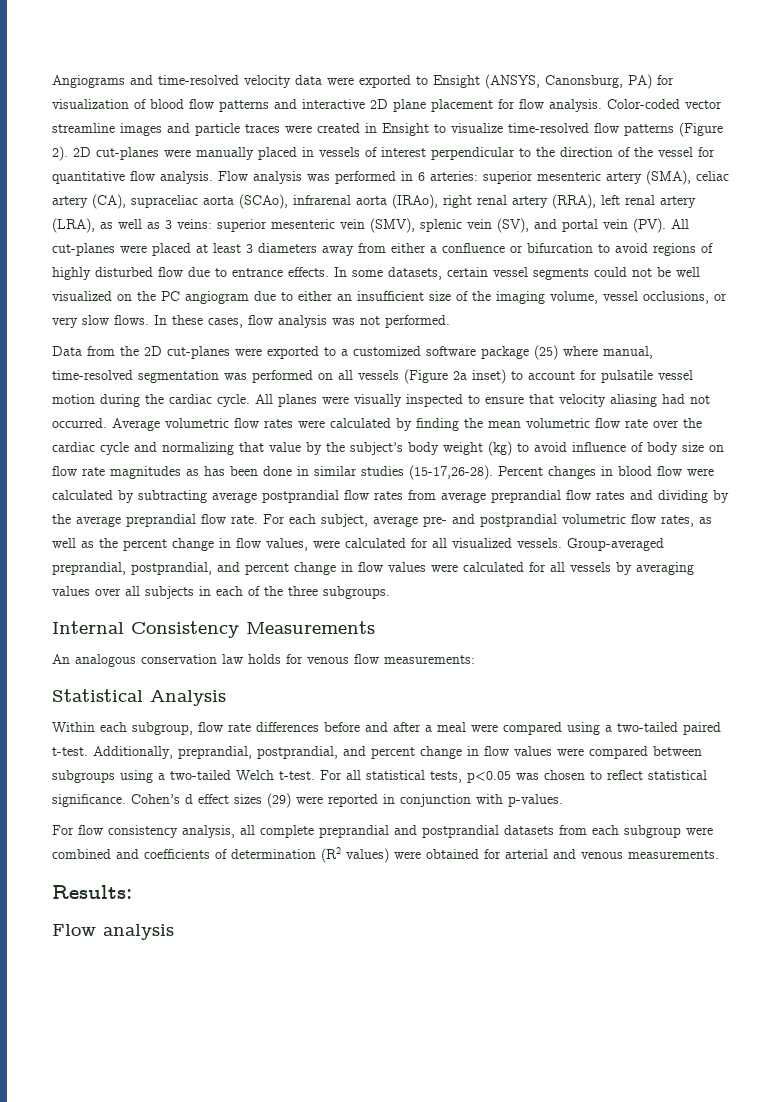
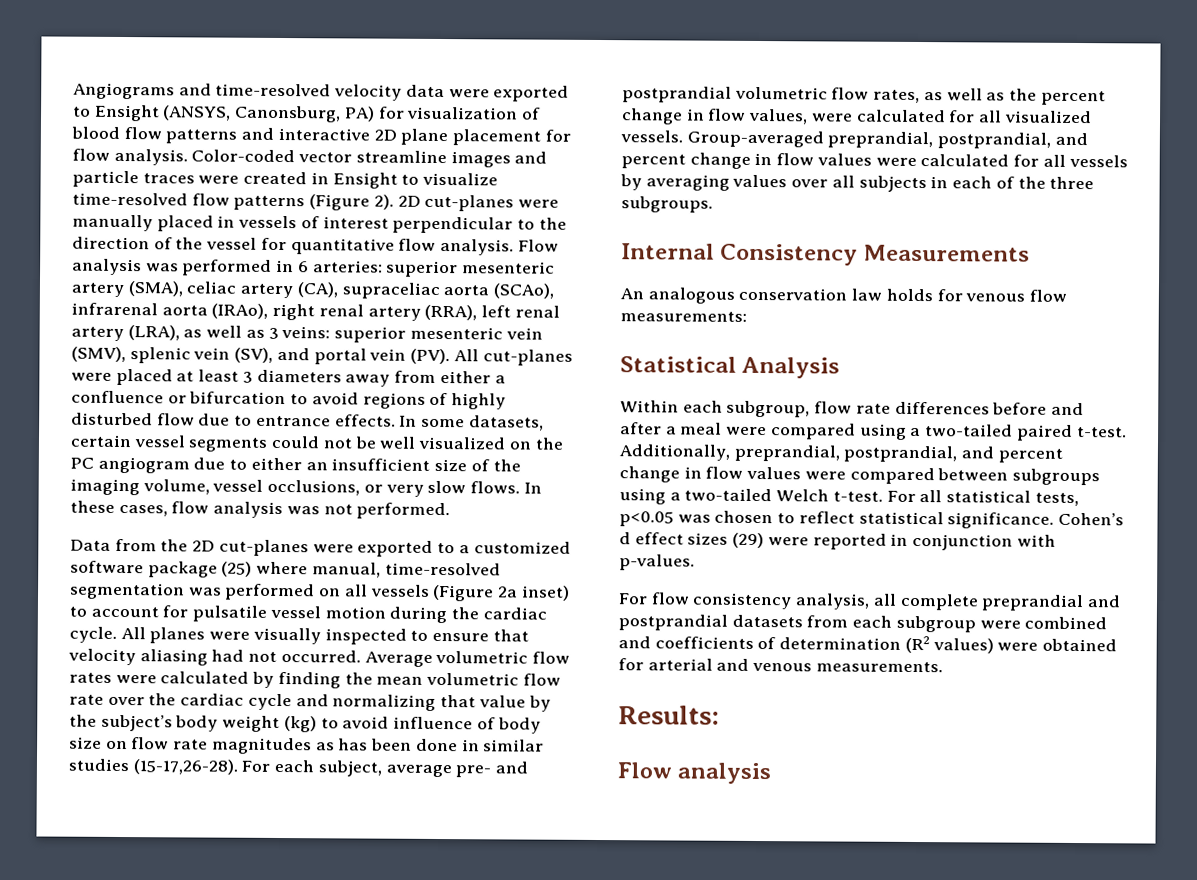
- Percent changes in blood flow were calculated by subtracting average postprandial flow rates from average preprandial flow rates and dividing by the average preprandial flow rate.

